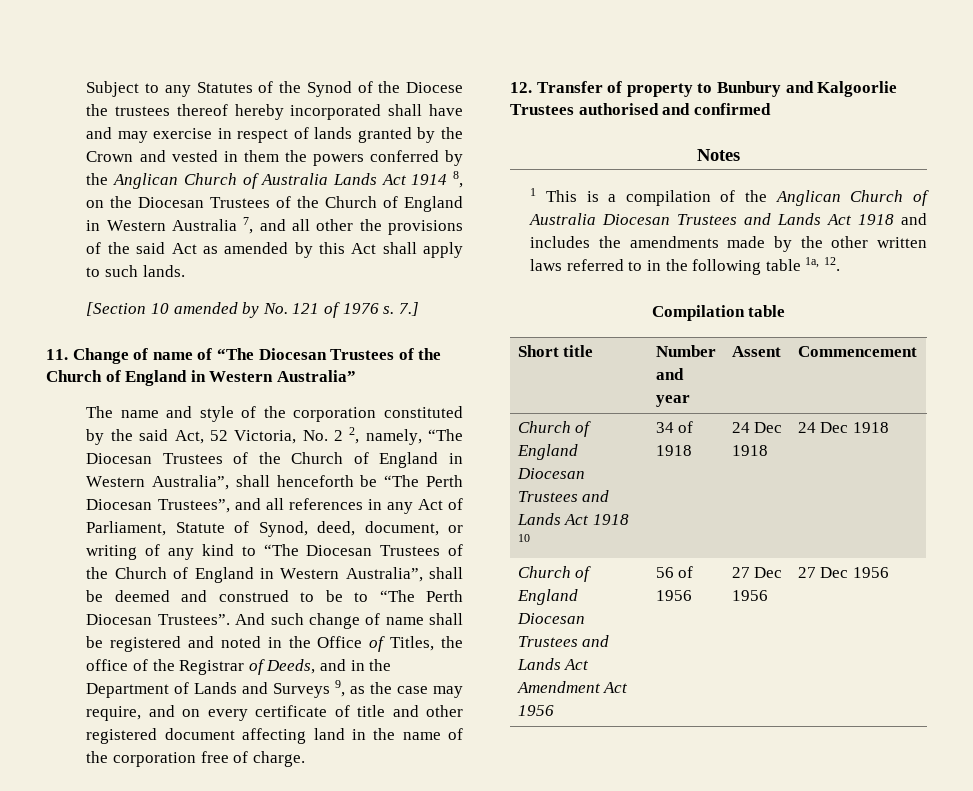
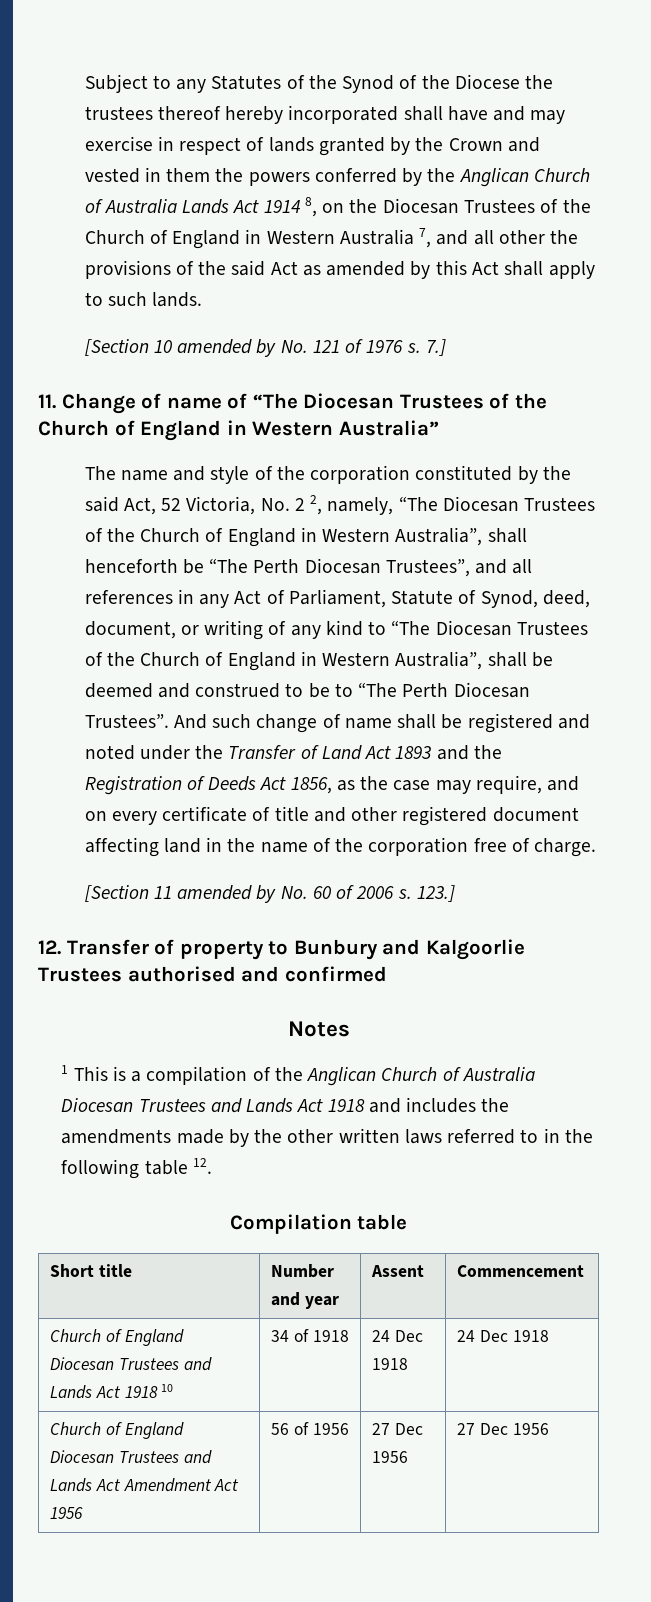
- And such change of name shall be registered and noted in the Office of Titles, the office of the Registrar of Deeds, and in the Department of Lands and Surveys 9, as the case may require, and on every certificate of title and other registered document affecting land in the name of the corporation free of charge.
+ And such change of name shall be registered and noted under the Transfer of Land Act 1893 and the Registration of Deeds Act 1856, as the case may require, and on every certificate of title and other registered document affecting land in the name of the corporation free of charge.
+ [Section 11 amended by No. 60 of 2006 s. 123.]
- 1 This is a compilation of the Anglican Church of Australia Diocesan Trustees and Lands Act 1918 and includes the amendments made by the other written laws referred to in the following table 1a, 12.
+ 1 This is a compilation of the Anglican Church of Australia Diocesan Trustees and Lands Act 1918 and includes the amendments made by the other written laws referred to in the following table 12.

